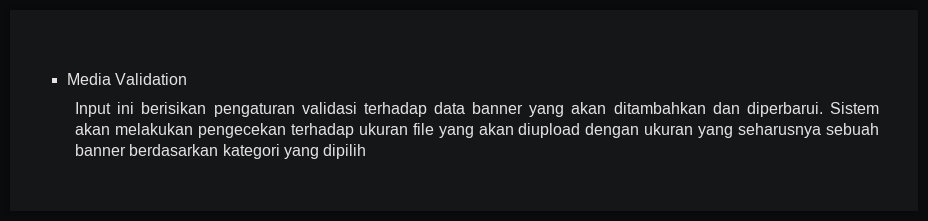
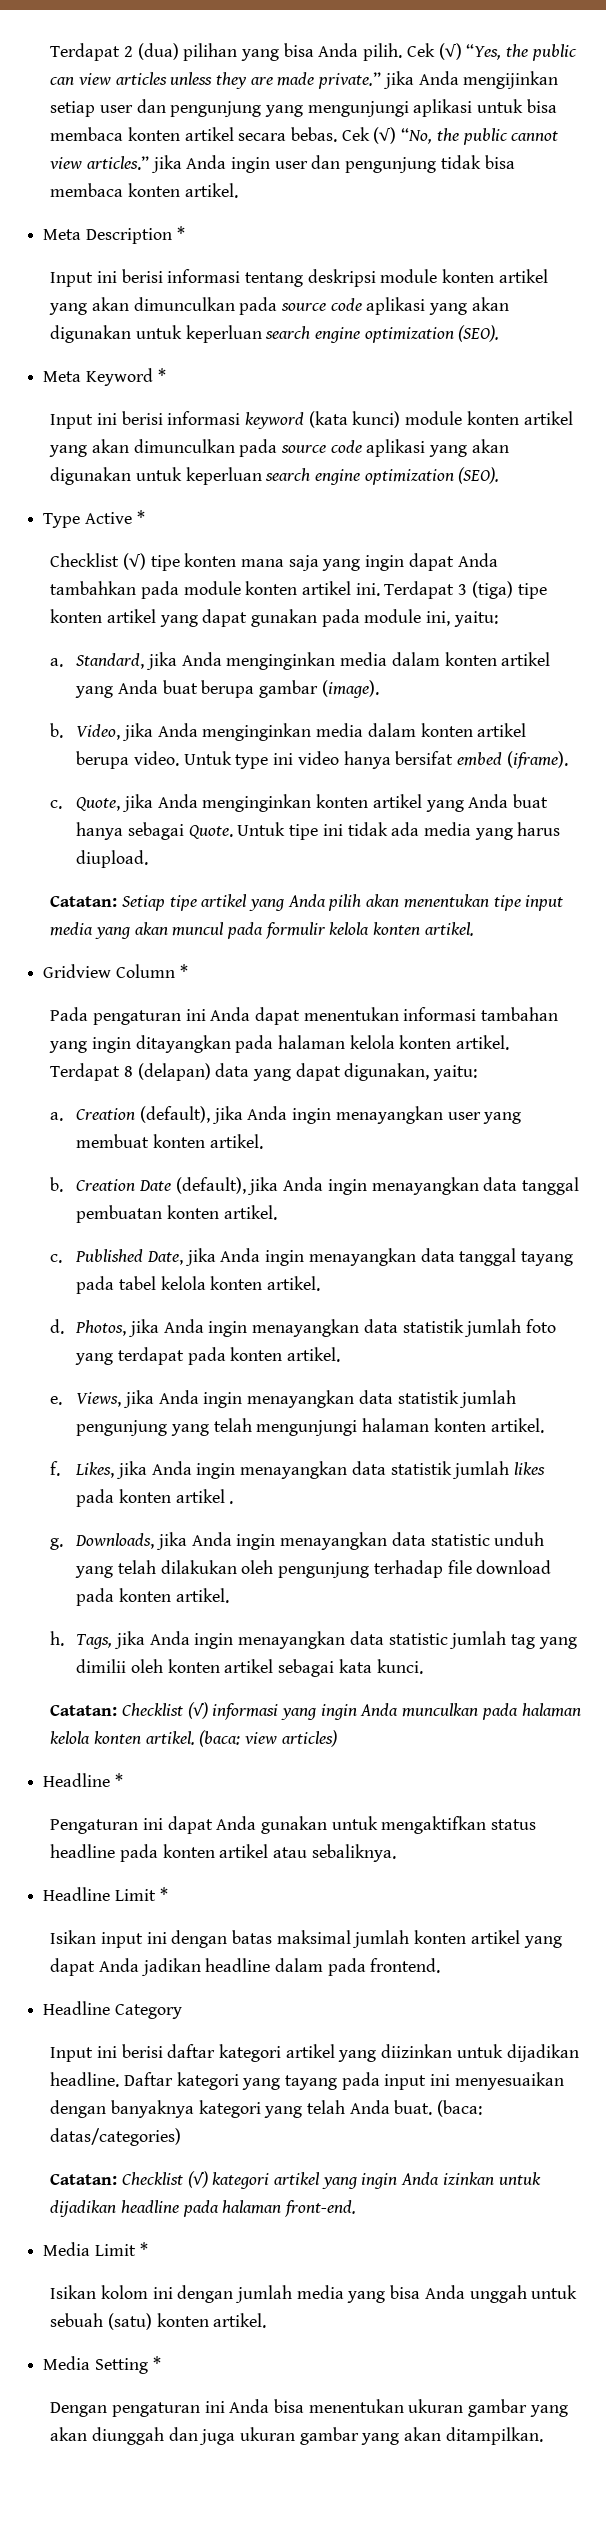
- Media Validation
- Input ini berisikan pengaturan validasi terhadap data banner yang akan ditambahkan dan diperbarui. Sistem akan melakukan pengecekan terhadap ukuran file yang akan diupload dengan ukuran yang seharusnya sebuah banner berdasarkan kategori yang dipilih
+ Terdapat 2 (dua) pilihan yang bisa Anda pilih. Cek (√) “Yes, the public can view articles unless they are made private.” jika Anda mengijinkan setiap user dan pengunjung yang mengunjungi aplikasi untuk bisa membaca konten artikel secara bebas. Cek (√) “No, the public cannot view articles.” jika Anda ingin user dan pengunjung tidak bisa membaca konten artikel.
+ Meta Description *
+ Input ini berisi informasi tentang deskripsi module konten artikel yang akan dimunculkan pada source code aplikasi yang akan digunakan untuk keperluan search engine optimization (SEO).
+ Meta Keyword *
+ Input ini berisi informasi keyword (kata kunci) module konten artikel yang akan dimunculkan pada source code aplikasi yang akan digunakan untuk keperluan search engine optimization (SEO).
+ Type Active *
+ Checklist (√) tipe konten mana saja yang ingin dapat Anda tambahkan pada module konten artikel ini. Terdapat 3 (tiga) tipe konten artikel yang dapat gunakan pada module ini, yaitu:
+ a. Standard, jika Anda menginginkan media dalam konten artikel yang Anda buat berupa gambar (image).
+ b. Video, jika Anda menginginkan media dalam konten artikel berupa video. Untuk type ini video hanya bersifat embed (iframe).
+ c. Quote, jika Anda menginginkan konten artikel yang Anda buat hanya sebagai Quote. Untuk tipe ini tidak ada media yang harus diupload.
+ Catatan: Setiap tipe artikel yang Anda pilih akan menentukan tipe input media yang akan muncul pada formulir kelola konten artikel.
+ Gridview Column *
+ Pada pengaturan ini Anda dapat menentukan informasi tambahan yang ingin ditayangkan pada halaman kelola konten artikel. Terdapat 8 (delapan) data yang dapat digunakan, yaitu:
+ a. Creation (default), jika Anda ingin menayangkan user yang membuat konten artikel.
+ b. Creation Date (default), jika Anda ingin menayangkan data tanggal pembuatan konten artikel.
+ c. Published Date, jika Anda ingin menayangkan data tanggal tayang pada tabel kelola konten artikel.
+ d. Photos, jika Anda ingin menayangkan data statistik jumlah foto yang terdapat pada konten artikel.
+ e. Views, jika Anda ingin menayangkan data statistik jumlah pengunjung yang telah mengunjungi halaman konten artikel.
+ f. Likes, jika Anda ingin menayangkan data statistik jumlah likes pada konten artikel .
+ g. Downloads, jika Anda ingin menayangkan data statistic unduh yang telah dilakukan oleh pengunjung terhadap file download pada konten artikel.
+ h. Tags, jika Anda ingin menayangkan data statistic jumlah tag yang dimilii oleh konten artikel sebagai kata kunci.
+ Catatan: Checklist (√) informasi yang ingin Anda munculkan pada halaman kelola konten artikel. (baca: view articles)
+ Headline *
+ Pengaturan ini dapat Anda gunakan untuk mengaktifkan status headline pada konten artikel atau sebaliknya.
+ Headline Limit *
+ Isikan input ini dengan batas maksimal jumlah konten artikel yang dapat Anda jadikan headline dalam pada frontend.
+ Headline Category
+ Input ini berisi daftar kategori artikel yang diizinkan untuk dijadikan headline. Daftar kategori yang tayang pada input ini menyesuaikan dengan banyaknya kategori yang telah Anda buat. (baca: datas/categories)
+ Catatan: Checklist (√) kategori artikel yang ingin Anda izinkan untuk dijadikan headline pada halaman front-end.
+ Media Limit *
+ Isikan kolom ini dengan jumlah media yang bisa Anda unggah untuk sebuah (satu) konten artikel.
+ Media Setting *
+ Dengan pengaturan ini Anda bisa menentukan ukuran gambar yang akan diunggah dan juga ukuran gambar yang akan ditampilkan.

